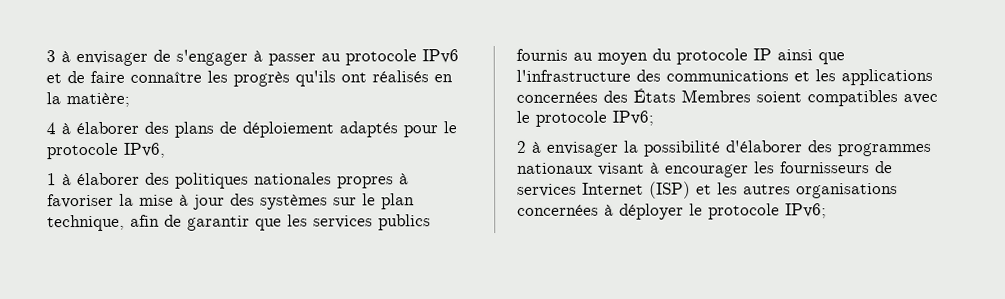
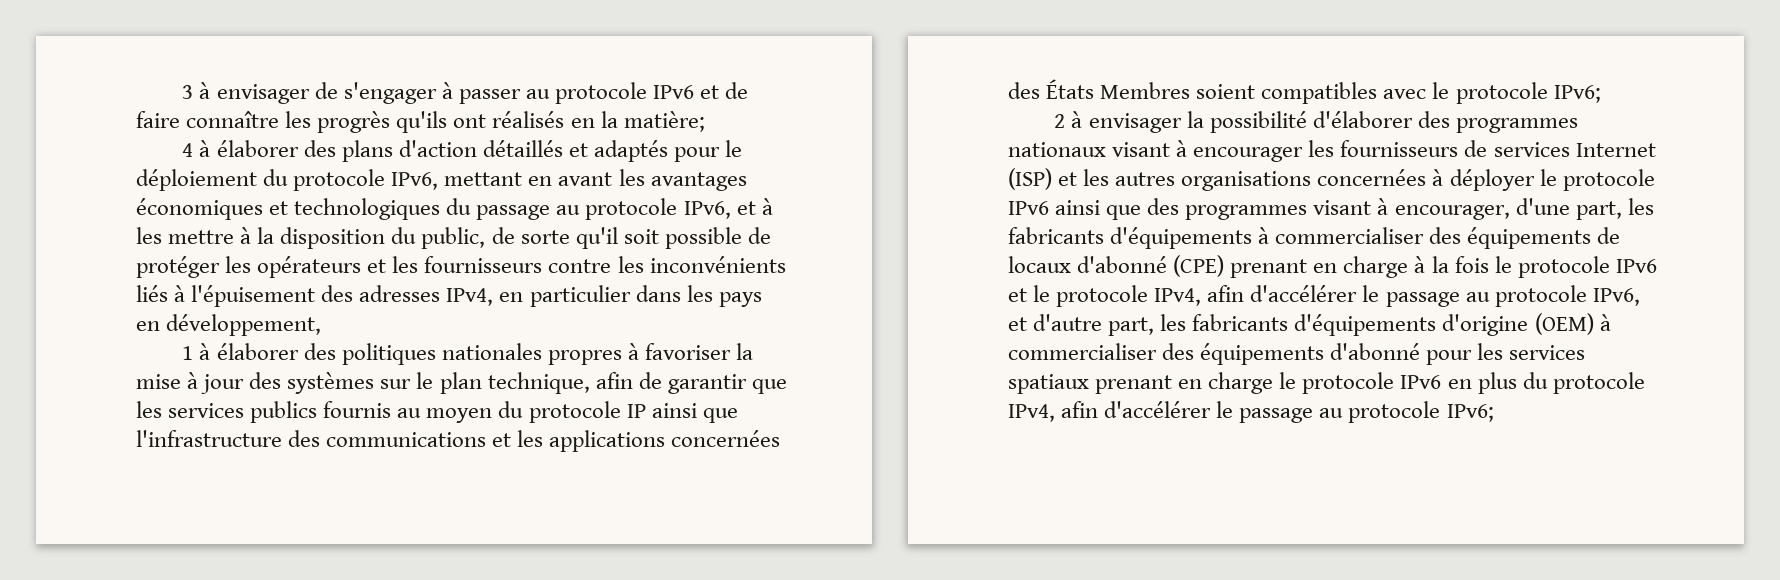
- 4 à élaborer des plans de déploiement adaptés pour le protocole IPv6,
+ 4 à élaborer des plans d'action détaillés et adaptés pour le déploiement du protocole IPv6, mettant en avant les avantages économiques et technologiques du passage au protocole IPv6, et à les mettre à la disposition du public, de sorte qu'il soit possible de protéger les opérateurs et les fournisseurs contre les inconvénients liés à l'épuisement des adresses IPv4, en particulier dans les pays en développement,
- 2 à envisager la possibilité d'élaborer des programmes nationaux visant à encourager les fournisseurs de services Internet (ISP) et les autres organisations concernées à déployer le protocole IPv6;
+ 2 à envisager la possibilité d'élaborer des programmes nationaux visant à encourager les fournisseurs de services Internet (ISP) et les autres organisations concernées à déployer le protocole IPv6 ainsi que des programmes visant à encourager, d'une part, les fabricants d'équipements à commercialiser des équipements de locaux d'abonné (CPE) prenant en charge à la fois le protocole IPv6 et le protocole IPv4, afin d'accélérer le passage au protocole IPv6, et d'autre part, les fabricants d'équipements d'origine (OEM) à commercialiser des équipements d'abonné pour les services spatiaux prenant en charge le protocole IPv6 en plus du protocole IPv4, afin d'accélérer le passage au protocole IPv6;

